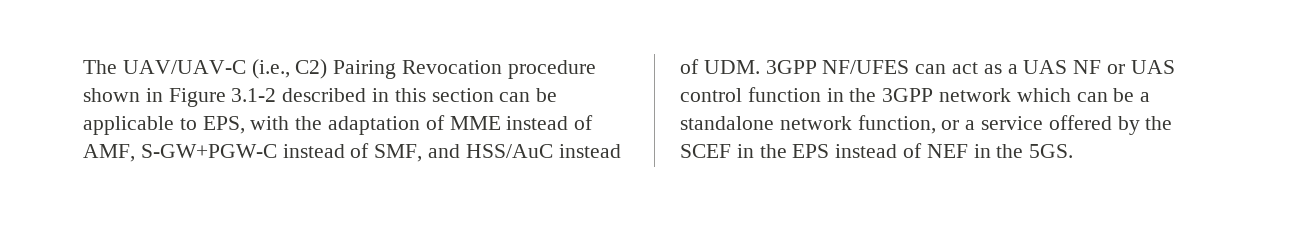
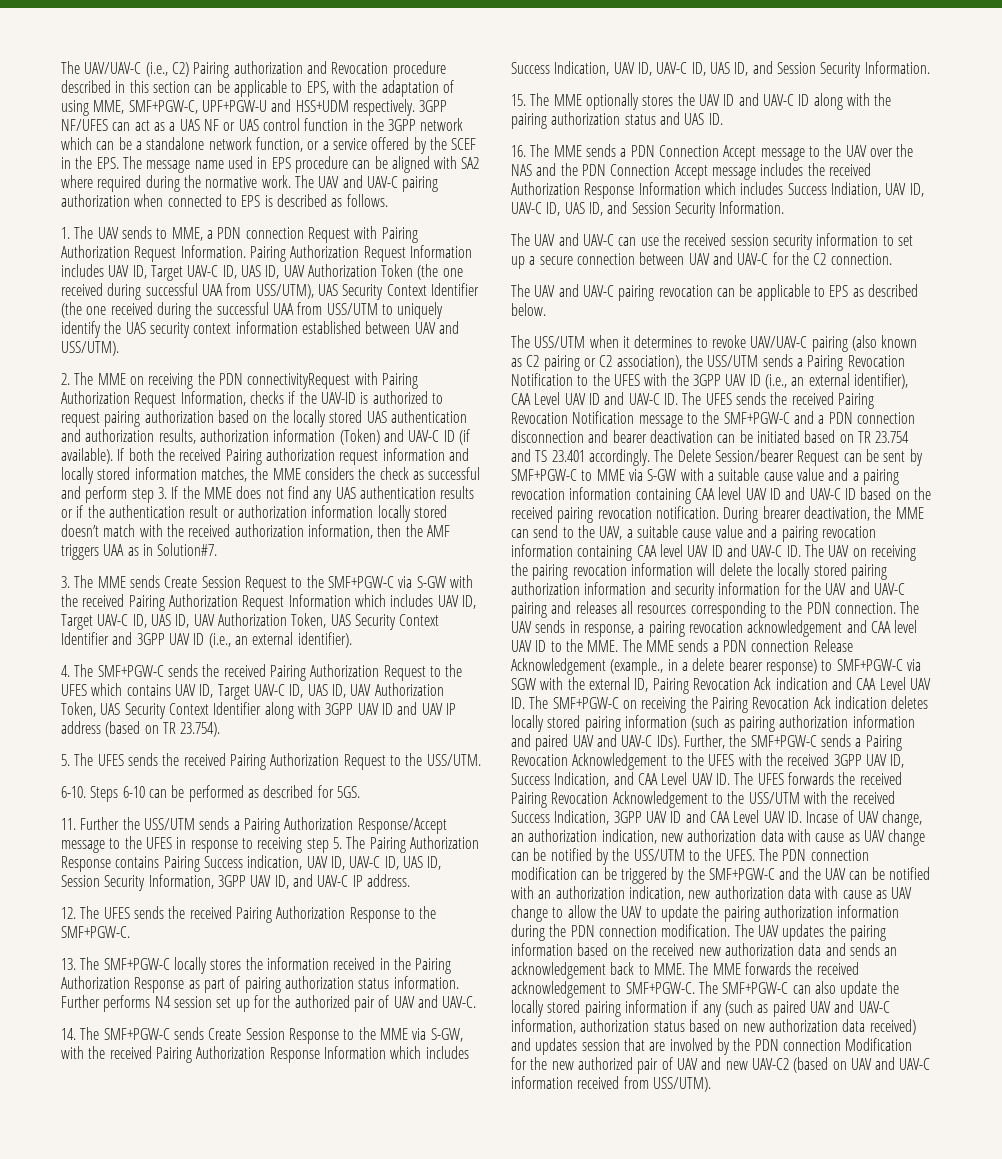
- The UAV/UAV-C (i.e., C2) Pairing Revocation procedure shown in Figure 3.1-2 described in this section can be applicable to EPS, with the adaptation of MME instead of AMF, S-GW+PGW-C instead of SMF, and HSS/AuC instead of UDM. 3GPP NF/UFES can act as a UAS NF or UAS control function in the 3GPP network which can be a standalone network function, or a service offered by the SCEF in the EPS instead of NEF in the 5GS.
+ The UAV/UAV-C (i.e., C2) Pairing authorization and Revocation procedure described in this section can be applicable to EPS, with the adaptation of using MME, SMF+PGW-C, UPF+PGW-U and HSS+UDM respectively. 3GPP NF/UFES can act as a UAS NF or UAS control function in the 3GPP network which can be a standalone network function, or a service offered by the SCEF in the EPS. The message name used in EPS procedure can be aligned with SA2 where required during the normative work. The UAV and UAV-C pairing authorization when connected to EPS is described as follows.
+ 1. The UAV sends to MME, a PDN connection Request with Pairing Authorization Request Information. Pairing Authorization Request Information includes UAV ID, Target UAV-C ID, UAS ID, UAV Authorization Token (the one received during successful UAA from USS/UTM), UAS Security Context Identifier (the one received during the successful UAA from USS/UTM to uniquely identify the UAS security context information established between UAV and USS/UTM).
+ 2. The MME on receiving the PDN connectivityRequest with Pairing Authorization Request Information, checks if the UAV-ID is authorized to request pairing authorization based on the locally stored UAS authentication and authorization results, authorization information (Token) and UAV-C ID (if available). If both the received Pairing authorization request information and locally stored information matches, the MME considers the check as successful and perform step 3. If the MME does not find any UAS authentication results or if the authentication result or authorization information locally stored doesn’t match with the received authorization information, then the AMF triggers UAA as in Solution#7.
+ 3. The MME sends Create Session Request to the SMF+PGW-C via S-GW with the received Pairing Authorization Request Information which includes UAV ID, Target UAV-C ID, UAS ID, UAV Authorization Token, UAS Security Context Identifier and 3GPP UAV ID (i.e., an external identifier).
+ 4. The SMF+PGW-C sends the received Pairing Authorization Request to the UFES which contains UAV ID, Target UAV-C ID, UAS ID, UAV Authorization Token, UAS Security Context Identifier along with 3GPP UAV ID and UAV IP address (based on TR 23.754).
+ 5. The UFES sends the received Pairing Authorization Request to the USS/UTM.
+ 6-10. Steps 6-10 can be performed as described for 5GS.
+ 11. Further the USS/UTM sends a Pairing Authorization Response/Accept message to the UFES in response to receiving step 5. The Pairing Authorization Response contains Pairing Success indication, UAV ID, UAV-C ID, UAS ID, Session Security Information, 3GPP UAV ID, and UAV-C IP address.
+ 12. The UFES sends the received Pairing Authorization Response to the SMF+PGW-C.
+ 13. The SMF+PGW-C locally stores the information received in the Pairing Authorization Response as part of pairing authorization status information. Further performs N4 session set up for the authorized pair of UAV and UAV-C.
+ 14. The SMF+PGW-C sends Create Session Response to the MME via S-GW, with the received Pairing Authorization Response Information which includes Success Indication, UAV ID, UAV-C ID, UAS ID, and Session Security Information.
+ 15. The MME optionally stores the UAV ID and UAV-C ID along with the pairing authorization status and UAS ID.
+ 16. The MME sends a PDN Connection Accept message to the UAV over the NAS and the PDN Connection Accept message includes the received Authorization Response Information which includes Success Indiation, UAV ID, UAV-C ID, UAS ID, and Session Security Information.
+ The UAV and UAV-C can use the received session security information to set up a secure connection between UAV and UAV-C for the C2 connection.
+ The UAV and UAV-C pairing revocation can be applicable to EPS as described below.
+ The USS/UTM when it determines to revoke UAV/UAV-C pairing (also known as C2 pairing or C2 association), the USS/UTM sends a Pairing Revocation Notification to the UFES with the 3GPP UAV ID (i.e., an external identifier), CAA Level UAV ID and UAV-C ID. The UFES sends the received Pairing Revocation Notification message to the SMF+PGW-C and a PDN connection disconnection and bearer deactivation can be initiated based on TR 23.754 and TS 23.401 accordingly. The Delete Session/bearer Request can be sent by SMF+PGW-C to MME via S-GW with a suitable cause value and a pairing revocation information containing CAA level UAV ID and UAV-C ID based on the received pairing revocation notification. During brearer deactivation, the MME can send to the UAV, a suitable cause value and a pairing revocation information containing CAA level UAV ID and UAV-C ID. The UAV on receiving the pairing revocation information will delete the locally stored pairing authorization information and security information for the UAV and UAV-C pairing and releases all resources corresponding to the PDN connection. The UAV sends in response, a pairing revocation acknowledgement and CAA level UAV ID to the MME. The MME sends a PDN connection Release Acknowledgement (example., in a delete bearer response) to SMF+PGW-C via SGW with the external ID, Pairing Revocation Ack indication and CAA Level UAV ID. The SMF+PGW-C on receiving the Pairing Revocation Ack indication deletes locally stored pairing information (such as pairing authorization information and paired UAV and UAV-C IDs). Further, the SMF+PGW-C sends a Pairing Revocation Acknowledgement to the UFES with the received 3GPP UAV ID, Success Indication, and CAA Level UAV ID. The UFES forwards the received Pairing Revocation Acknowledgement to the USS/UTM with the received Success Indication, 3GPP UAV ID and CAA Level UAV ID. Incase of UAV change, an authorization indication, new authorization data with cause as UAV change can be notified by the USS/UTM to the UFES. The PDN connection modification can be triggered by the SMF+PGW-C and the UAV can be notified with an authorization indication, new authorization data with cause as UAV change to allow the UAV to update the pairing authorization information during the PDN connection modification. The UAV updates the pairing information based on the received new authorization data and sends an acknowledgement back to MME. The MME forwards the received acknowledgement to SMF+PGW-C. The SMF+PGW-C can also update the locally stored pairing information if any (such as paired UAV and UAV-C information, authorization status based on new authorization data received) and updates session that are involved by the PDN connection Modification for the new authorized pair of UAV and new UAV-C2 (based on UAV and UAV-C information received from USS/UTM).

